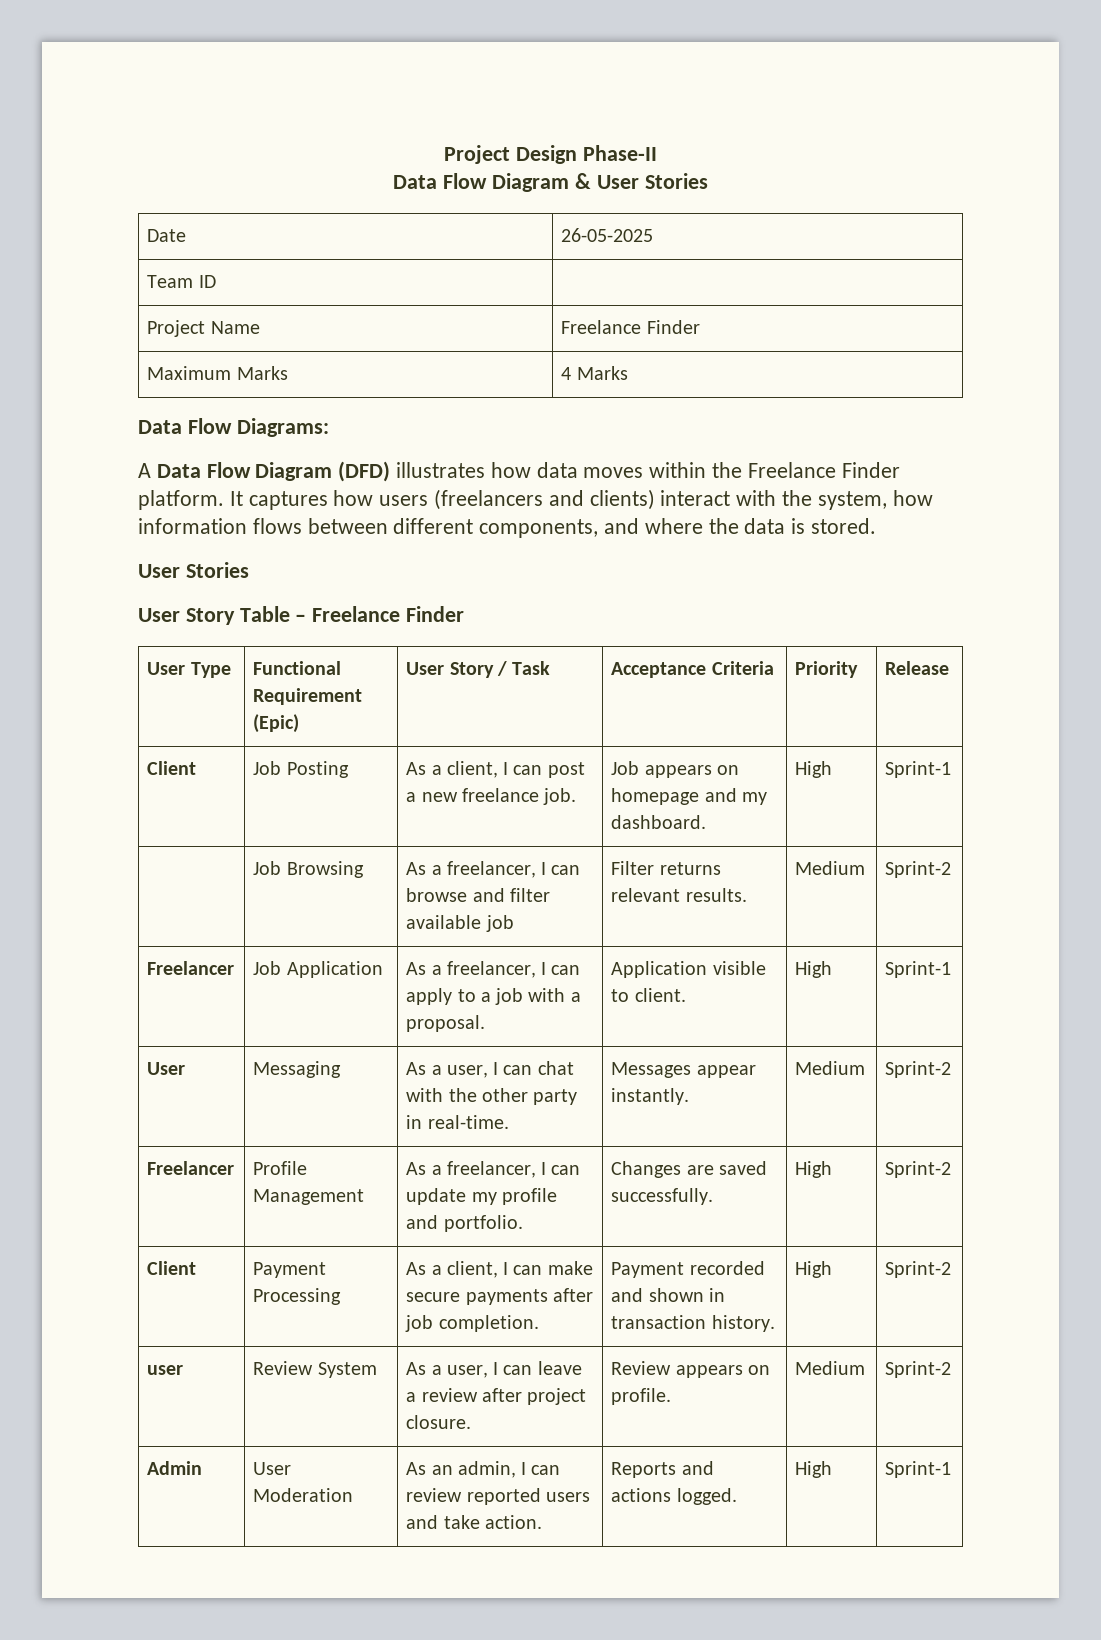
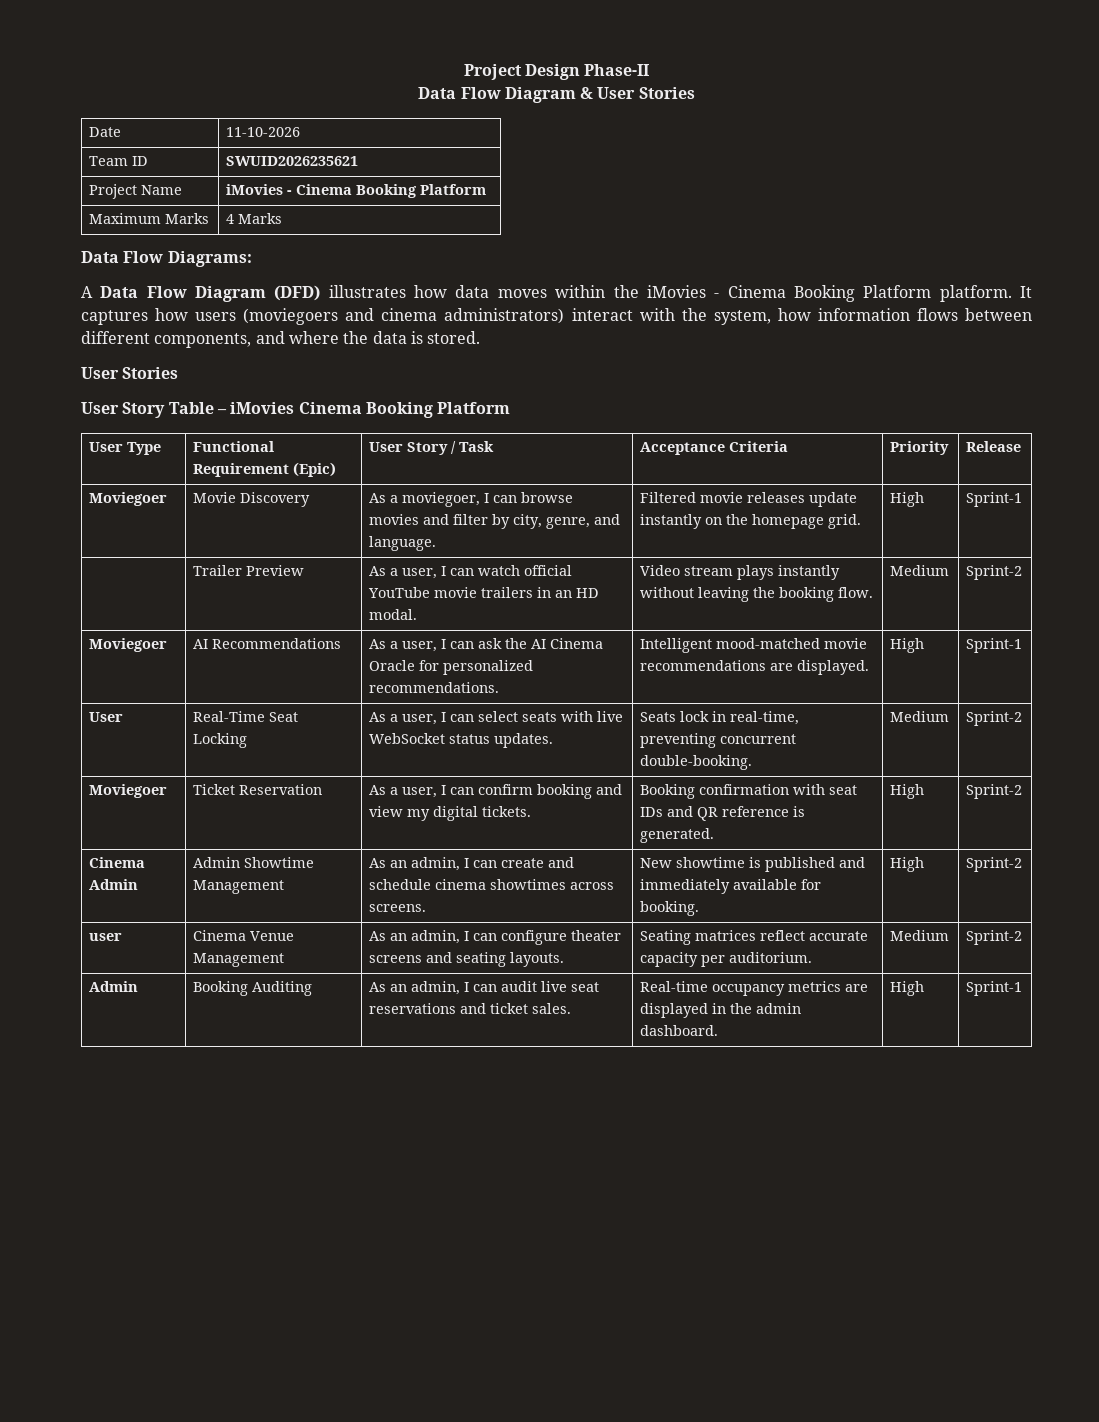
- Date | 26-05-2025
+ Date | 11-10-2026
- Team ID |
+ Team ID | SWUID2026235621
- Project Name | Freelance Finder
+ Project Name | iMovies - Cinema Booking Platform
- A Data Flow Diagram (DFD) illustrates how data moves within the Freelance Finder platform.
+ A Data Flow Diagram (DFD) illustrates how data moves within the iMovies - Cinema Booking Platform platform.
- It captures how users (freelancers and clients) interact with the system, how information flows between different components, and where the data is stored.
+ It captures how users (moviegoers and cinema administrators) interact with the system, how information flows between different components, and where the data is stored.
- User Story Table – Freelance Finder
+ User Story Table – iMovies Cinema Booking Platform
- Client | Job Posting | As a client, I can post a new freelance job. | Job appears on homepage and my dashboard. | High | Sprint-1
+ Moviegoer | Movie Discovery | As a moviegoer, I can browse movies and filter by city, genre, and language. | Filtered movie releases update instantly on the homepage grid. | High | Sprint-1
- | Job Browsing | As a freelancer, I can browse and filter available job | Filter returns relevant results. | Medium | Sprint-2
- Freelancer | Job Application | As a freelancer, I can apply to a job with a proposal. | Application visible to client. | High | Sprint-1
+ | Trailer Preview | As a user, I can watch official YouTube movie trailers in an HD modal. | Video stream plays instantly without leaving the booking flow. | Medium | Sprint-2
+ Moviegoer | AI Recommendations | As a user, I can ask the AI Cinema Oracle for personalized recommendations. | Intelligent mood-matched movie recommendations are displayed. | High | Sprint-1
- User | Messaging | As a user, I can chat with the other party in real-time. | Messages appear instantly. | Medium | Sprint-2
- Freelancer | Profile Management | As a freelancer, I can update my profile and portfolio. | Changes are saved successfully. | High | Sprint-2
- Client | Payment Processing | As a client, I can make secure payments after job completion. | Payment recorded and shown in transaction history. | High | Sprint-2
- user | Review System | As a user, I can leave a review after project closure. | Review appears on profile. | Medium | Sprint-2
+ User | Real-Time Seat Locking | As a user, I can select seats with live WebSocket status updates. | Seats lock in real-time, preventing concurrent double-booking. | Medium | Sprint-2
+ Moviegoer | Ticket Reservation | As a user, I can confirm booking and view my digital tickets. | Booking confirmation with seat IDs and QR reference is generated. | High | Sprint-2
+ Cinema Admin | Admin Showtime Management | As an admin, I can create and schedule cinema showtimes across screens. | New showtime is published and immediately available for booking. | High | Sprint-2
+ user | Cinema Venue Management | As an admin, I can configure theater screens and seating layouts. | Seating matrices reflect accurate capacity per auditorium. | Medium | Sprint-2
- Admin | User Moderation | As an admin, I can review reported users and take action. | Reports and actions logged. | High | Sprint-1
+ Admin | Booking Auditing | As an admin, I can audit live seat reservations and ticket sales. | Real-time occupancy metrics are displayed in the admin dashboard. | High | Sprint-1

